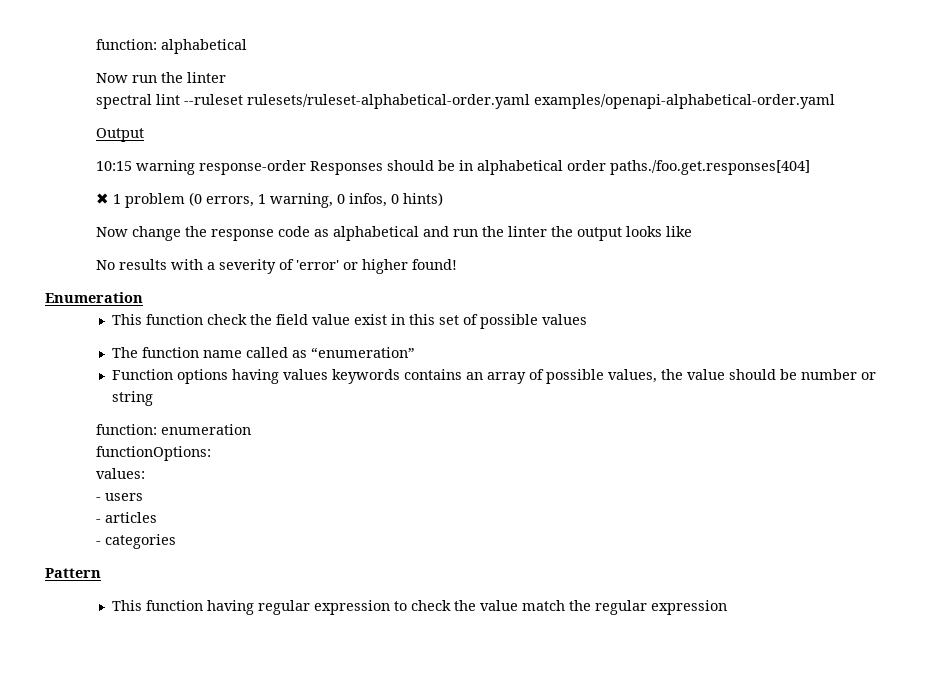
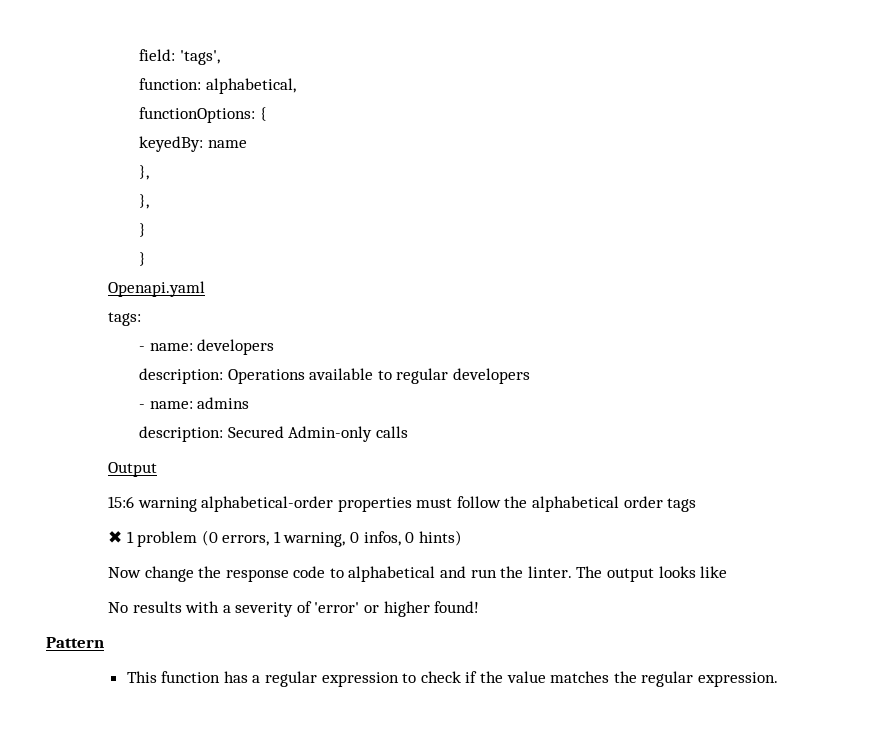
- function: alphabetical
- Now run the linter
- spectral lint --ruleset rulesets/ruleset-alphabetical-order.yaml examples/openapi-alphabetical-order.yaml
+ field: 'tags',
+ function: alphabetical,
+ functionOptions: {
+ keyedBy: name
+ },
+ },
+ }
+ }
+ Openapi.yaml
+ tags:
+ - name: developers
+ description: Operations available to regular developers
+ - name: admins
+ description: Secured Admin-only calls
  Output
- 10:15 warning response-order Responses should be in alphabetical order paths./foo.get.responses[404]
+ 15:6 warning alphabetical-order properties must follow the alphabetical order tags
- Now change the response code as alphabetical and run the linter the output looks like
+ Now change the response code to alphabetical and run the linter. The output looks like
- Enumeration
- This function check the field value exist in this set of possible values
- The function name called as “enumeration”
- Function options having values keywords contains an array of possible values, the value should be number or string
- function: enumeration
- functionOptions:
- values:
- - users
- - articles
- - categories
- This function having regular expression to check the value match the regular expression
+ This function has a regular expression to check if the value matches the regular expression.

